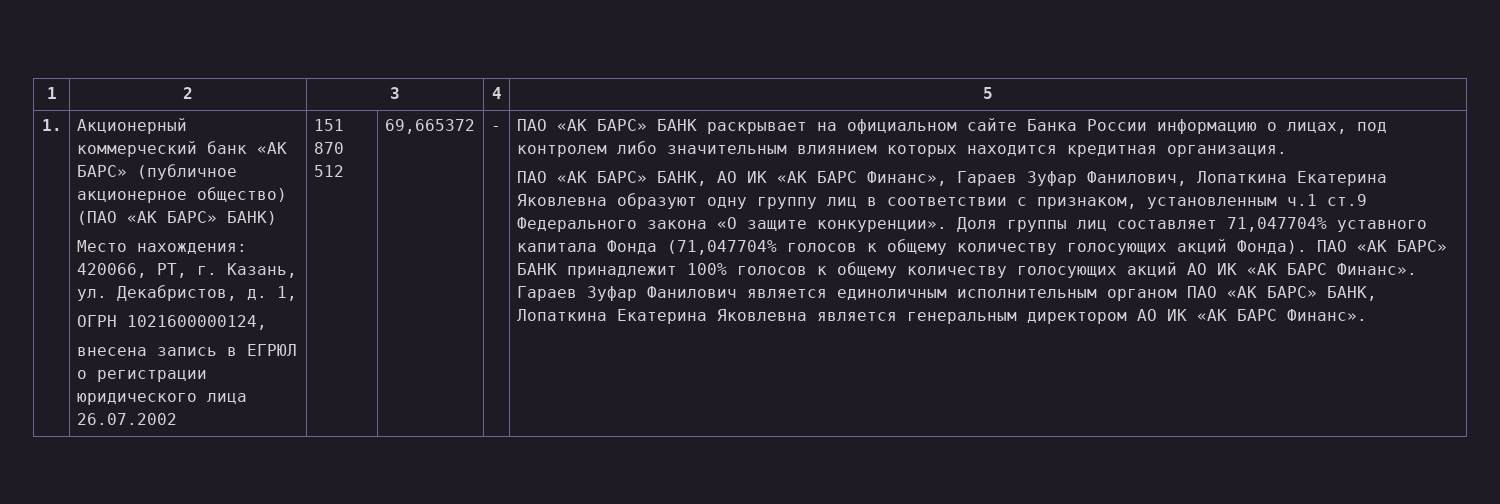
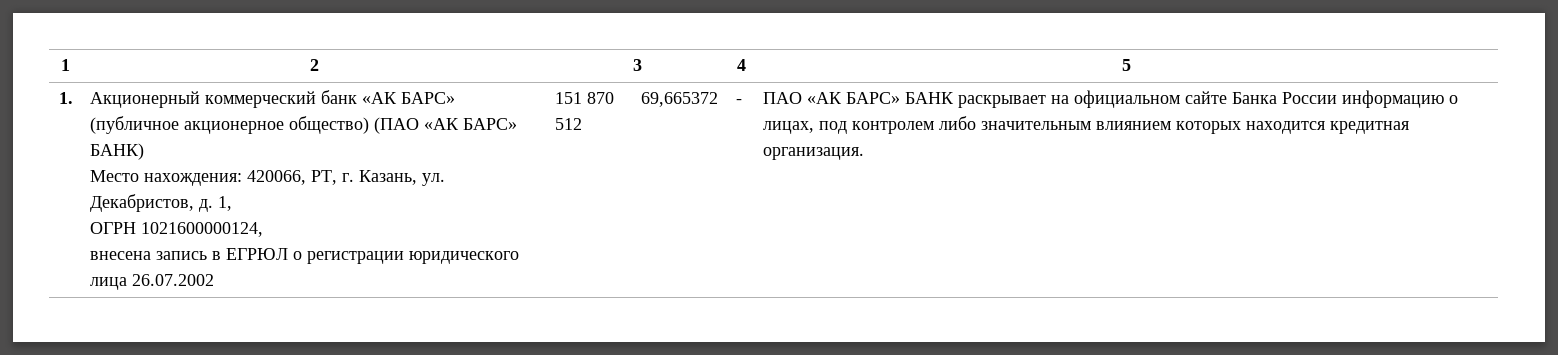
- ПАО «АК БАРС» БАНК, АО ИК «АК БАРС Финанс», Гараев Зуфар Фанилович, Лопаткина Екатерина Яковлевна образуют одну группу лиц в соответствии с признаком, установленным ч.1 ст.9 Федерального закона «О защите конкуренции». Доля группы лиц составляет 71,047704% уставного капитала Фонда (71,047704% голосов к общему количеству голосующих акций Фонда). ПАО «АК БАРС» БАНК принадлежит 100% голосов к общему количеству голосующих акций АО ИК «АК БАРС Финанс». Гараев Зуфар Фанилович является единоличным исполнительным органом ПАО «АК БАРС» БАНК, Лопаткина Екатерина Яковлевна является генеральным директором АО ИК «АК БАРС Финанс».

